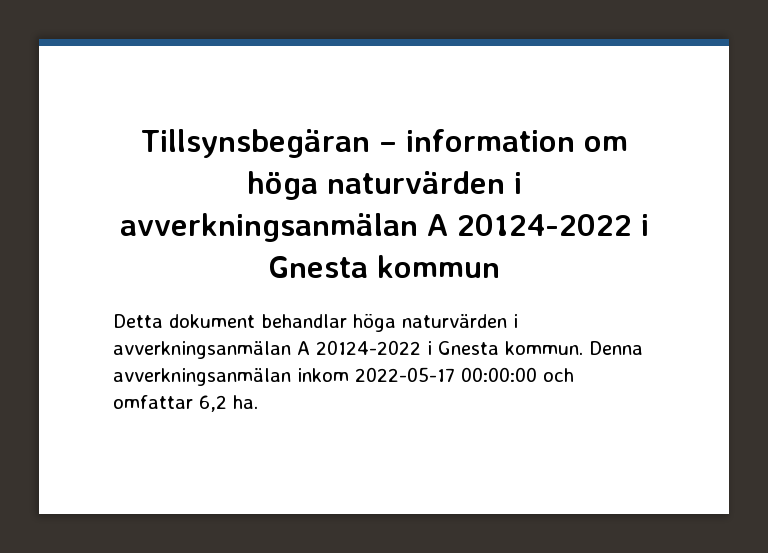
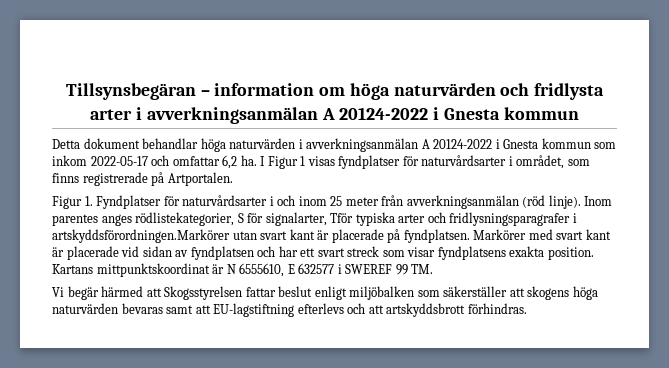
- Tillsynsbegäran – information om höga naturvärden i avverkningsanmälan A 20124-2022 i Gnesta kommun
+ Tillsynsbegäran – information om höga naturvärden och fridlysta arter i avverkningsanmälan A 20124-2022 i Gnesta kommun
- Detta dokument behandlar höga naturvärden i avverkningsanmälan A 20124-2022 i Gnesta kommun. Denna avverkningsanmälan inkom 2022-05-17 00:00:00 och omfattar 6,2 ha.
+ Detta dokument behandlar höga naturvärden i avverkningsanmälan A 20124-2022 i Gnesta kommun som inkom 2022-05-17 och omfattar 6,2 ha.
+ I Figur 1 visas fyndplatser för naturvårdsarter i området, som finns registrerade på Artportalen.
+ Figur 1. Fyndplatser för naturvårdsarter i och inom 25 meter från avverkningsanmälan (röd linje). Inom parentes anges rödlistekategorier, S för signalarter, Tför typiska arter och fridlysningsparagrafer i artskyddsförordningen.Markörer utan svart kant är placerade på fyndplatsen. Markörer med svart kant är placerade vid sidan av fyndplatsen och har ett svart streck som visar fyndplatsens exakta position. Kartans mittpunktskoordinat är N 6555610, E 632577 i SWEREF 99 TM.
+ Vi begär härmed att Skogsstyrelsen fattar beslut enligt miljöbalken som säkerställer att skogens höga naturvärden bevaras samt att EU-lagstiftning efterlevs och att artskyddsbrott förhindras.

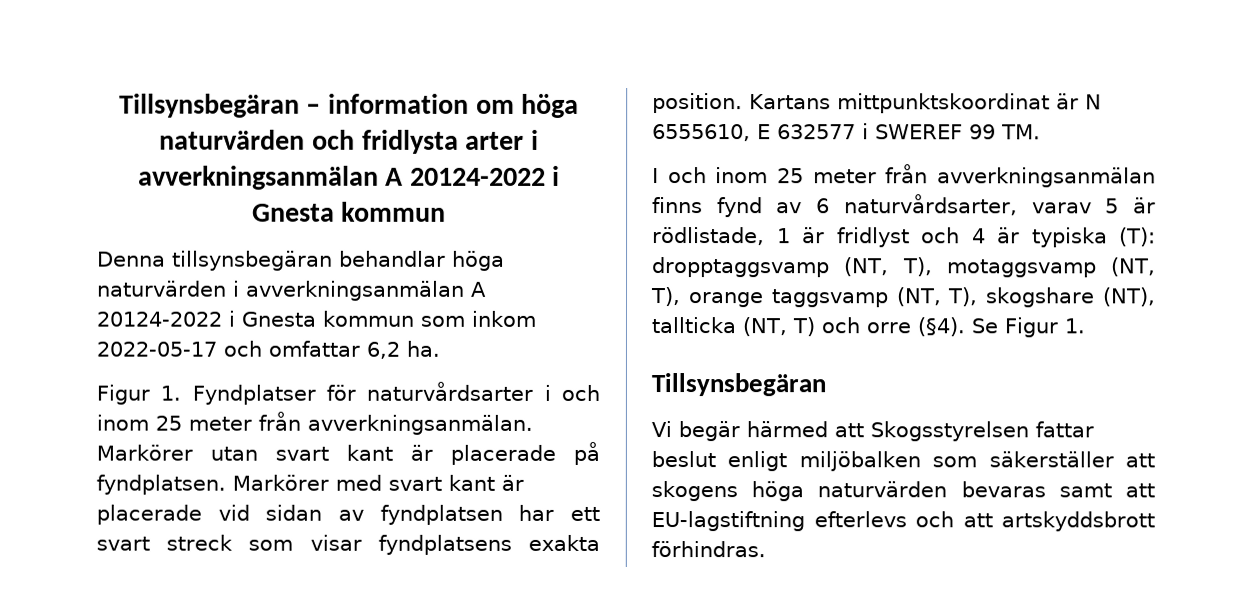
- Detta dokument behandlar höga naturvärden i avverkningsanmälan A 20124-2022 i Gnesta kommun som inkom 2022-05-17 och omfattar 6,2 ha. I Figur 1 visas fyndplatser för naturvårdsarter i området, som finns registrerade på Artportalen.
+ Denna tillsynsbegäran behandlar höga naturvärden i avverkningsanmälan A 20124-2022 i Gnesta kommun som inkom 2022-05-17 och omfattar 6,2 ha.
- Figur 1. Fyndplatser för naturvårdsarter i och inom 25 meter från avverkningsanmälan (röd linje). Inom parentes anges rödlistekategorier, S för signalarter, Tför typiska arter och fridlysningsparagrafer i artskyddsförordningen.Markörer utan svart kant är placerade på fyndplatsen.
+ Figur 1. Fyndplatser för naturvårdsarter i och inom 25 meter från avverkningsanmälan. Markörer utan svart kant är placerade på fyndplatsen.
- Markörer med svart kant är placerade vid sidan av fyndplatsen och har ett svart streck som visar fyndplatsens exakta position.
+ Markörer med svart kant är placerade vid sidan av fyndplatsen har ett svart streck som visar fyndplatsens exakta position.
+ I och inom 25 meter från avverkningsanmälan finns fynd av 6 naturvårdsarter, varav 5 är rödlistade, 1 är fridlyst och 4 är typiska (T): dropptaggsvamp (NT, T), motaggsvamp (NT, T), orange taggsvamp (NT, T), skogshare (NT), tallticka (NT, T) och orre (§4). Se Figur 1.
+ Tillsynsbegäran

